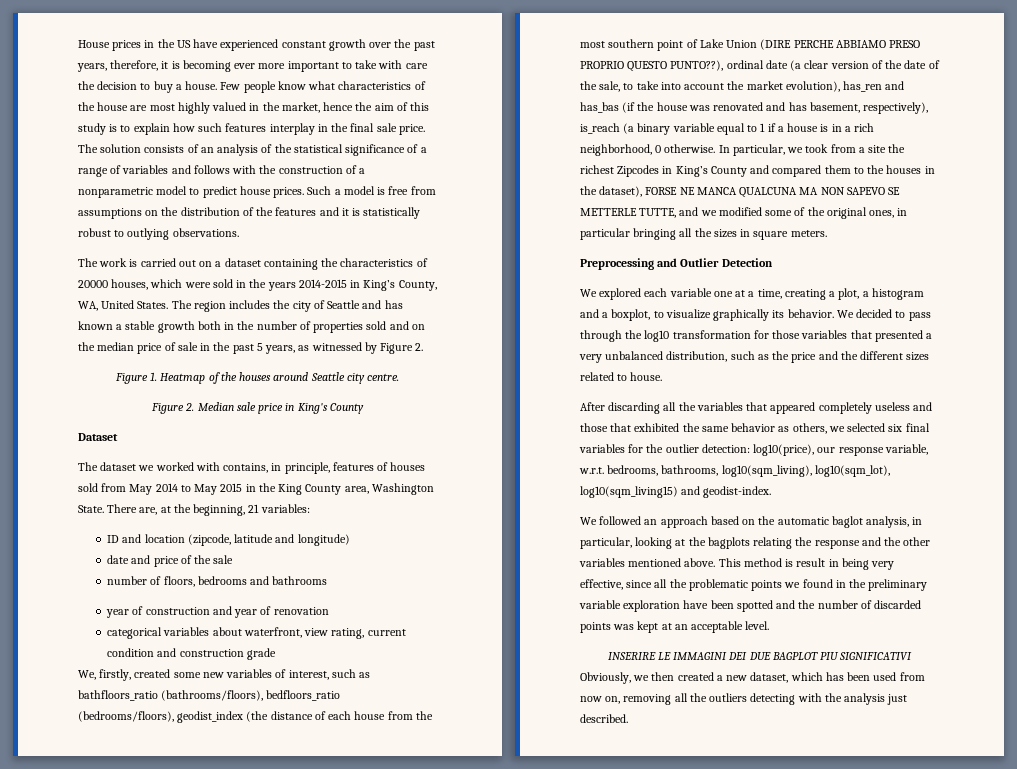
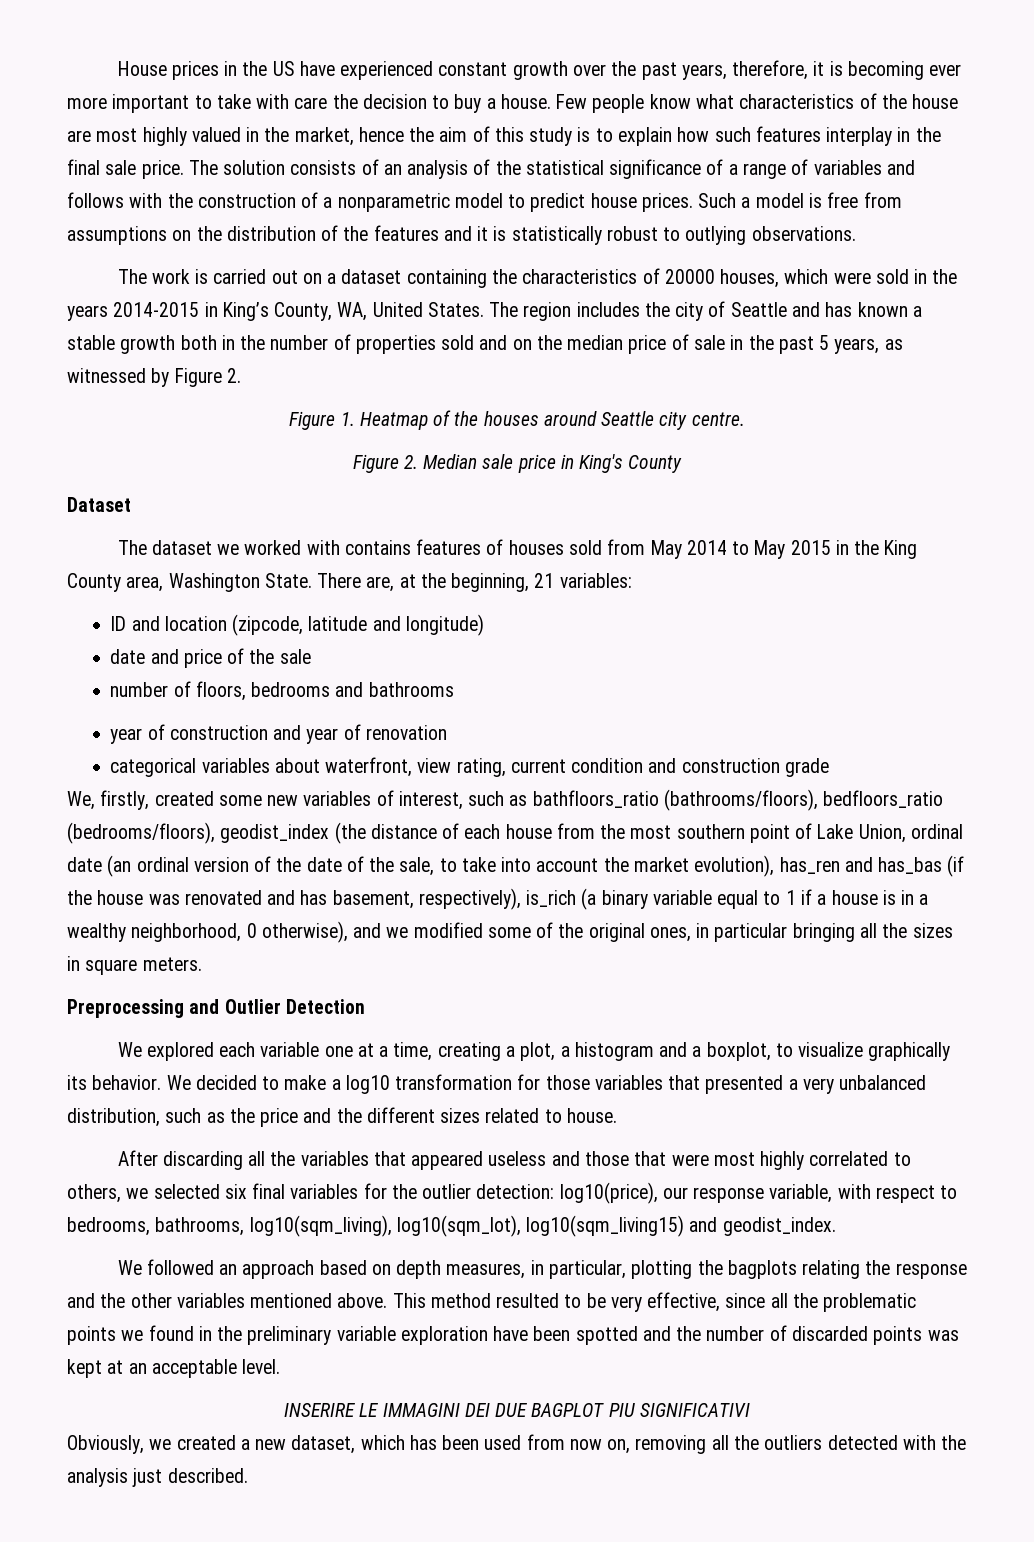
- The dataset we worked with contains, in principle, features of houses sold from May 2014 to May 2015 in the King County area, Washington State.
+ The dataset we worked with contains features of houses sold from May 2014 to May 2015 in the King County area, Washington State.
- We, firstly, created some new variables of interest, such as bathfloors_ratio (bathrooms/floors), bedfloors_ratio (bedrooms/floors), geodist_index (the distance of each house from the most southern point of Lake Union (DIRE PERCHE ABBIAMO PRESO PROPRIO QUESTO PUNTO??), ordinal date (a clear version of the date of the sale, to take into account the market evolution), has_ren and has_bas (if the house was renovated and has basement, respectively), is_reach (a binary variable equal to 1 if a house is in a rich neighborhood, 0 otherwise. In particular, we took from a site the richest Zipcodes in King’s County and compared them to the houses in the dataset), FORSE NE MANCA QUALCUNA MA NON SAPEVO SE METTERLE TUTTE, and we modified some of the original ones, in particular bringing all the sizes in square meters.
+ We, firstly, created some new variables of interest, such as bathfloors_ratio (bathrooms/floors), bedfloors_ratio (bedrooms/floors), geodist_index (the distance of each house from the most southern point of Lake Union, ordinal date (an ordinal version of the date of the sale, to take into account the market evolution), has_ren and has_bas (if the house was renovated and has basement, respectively), is_rich (a binary variable equal to 1 if a house is in a wealthy neighborhood, 0 otherwise), and we modified some of the original ones, in particular bringing all the sizes in square meters.
- We decided to pass through the log10 transformation for those variables that presented a very unbalanced distribution, such as the price and the different sizes related to house.
+ We decided to make a log10 transformation for those variables that presented a very unbalanced distribution, such as the price and the different sizes related to house.
- After discarding all the variables that appeared completely useless and those that exhibited the same behavior as others, we selected six final variables for the outlier detection: log10(price), our response variable, w.r.t. bedrooms, bathrooms, log10(sqm_living), log10(sqm_lot), log10(sqm_living15) and geodist-index.
+ After discarding all the variables that appeared useless and those that were most highly correlated to others, we selected six final variables for the outlier detection: log10(price), our response variable, with respect to bedrooms, bathrooms, log10(sqm_living), log10(sqm_lot), log10(sqm_living15) and geodist_index.
- We followed an approach based on the automatic baglot analysis, in particular, looking at the bagplots relating the response and the other variables mentioned above.
+ We followed an approach based on depth measures, in particular, plotting the bagplots relating the response and the other variables mentioned above.
- This method is result in being very effective, since all the problematic points we found in the preliminary variable exploration have been spotted and the number of discarded points was kept at an acceptable level.
+ This method resulted to be very effective, since all the problematic points we found in the preliminary variable exploration have been spotted and the number of discarded points was kept at an acceptable level.
- Obviously, we then created a new dataset, which has been used from now on, removing all the outliers detecting with the analysis just described.
+ Obviously, we created a new dataset, which has been used from now on, removing all the outliers detected with the analysis just described.

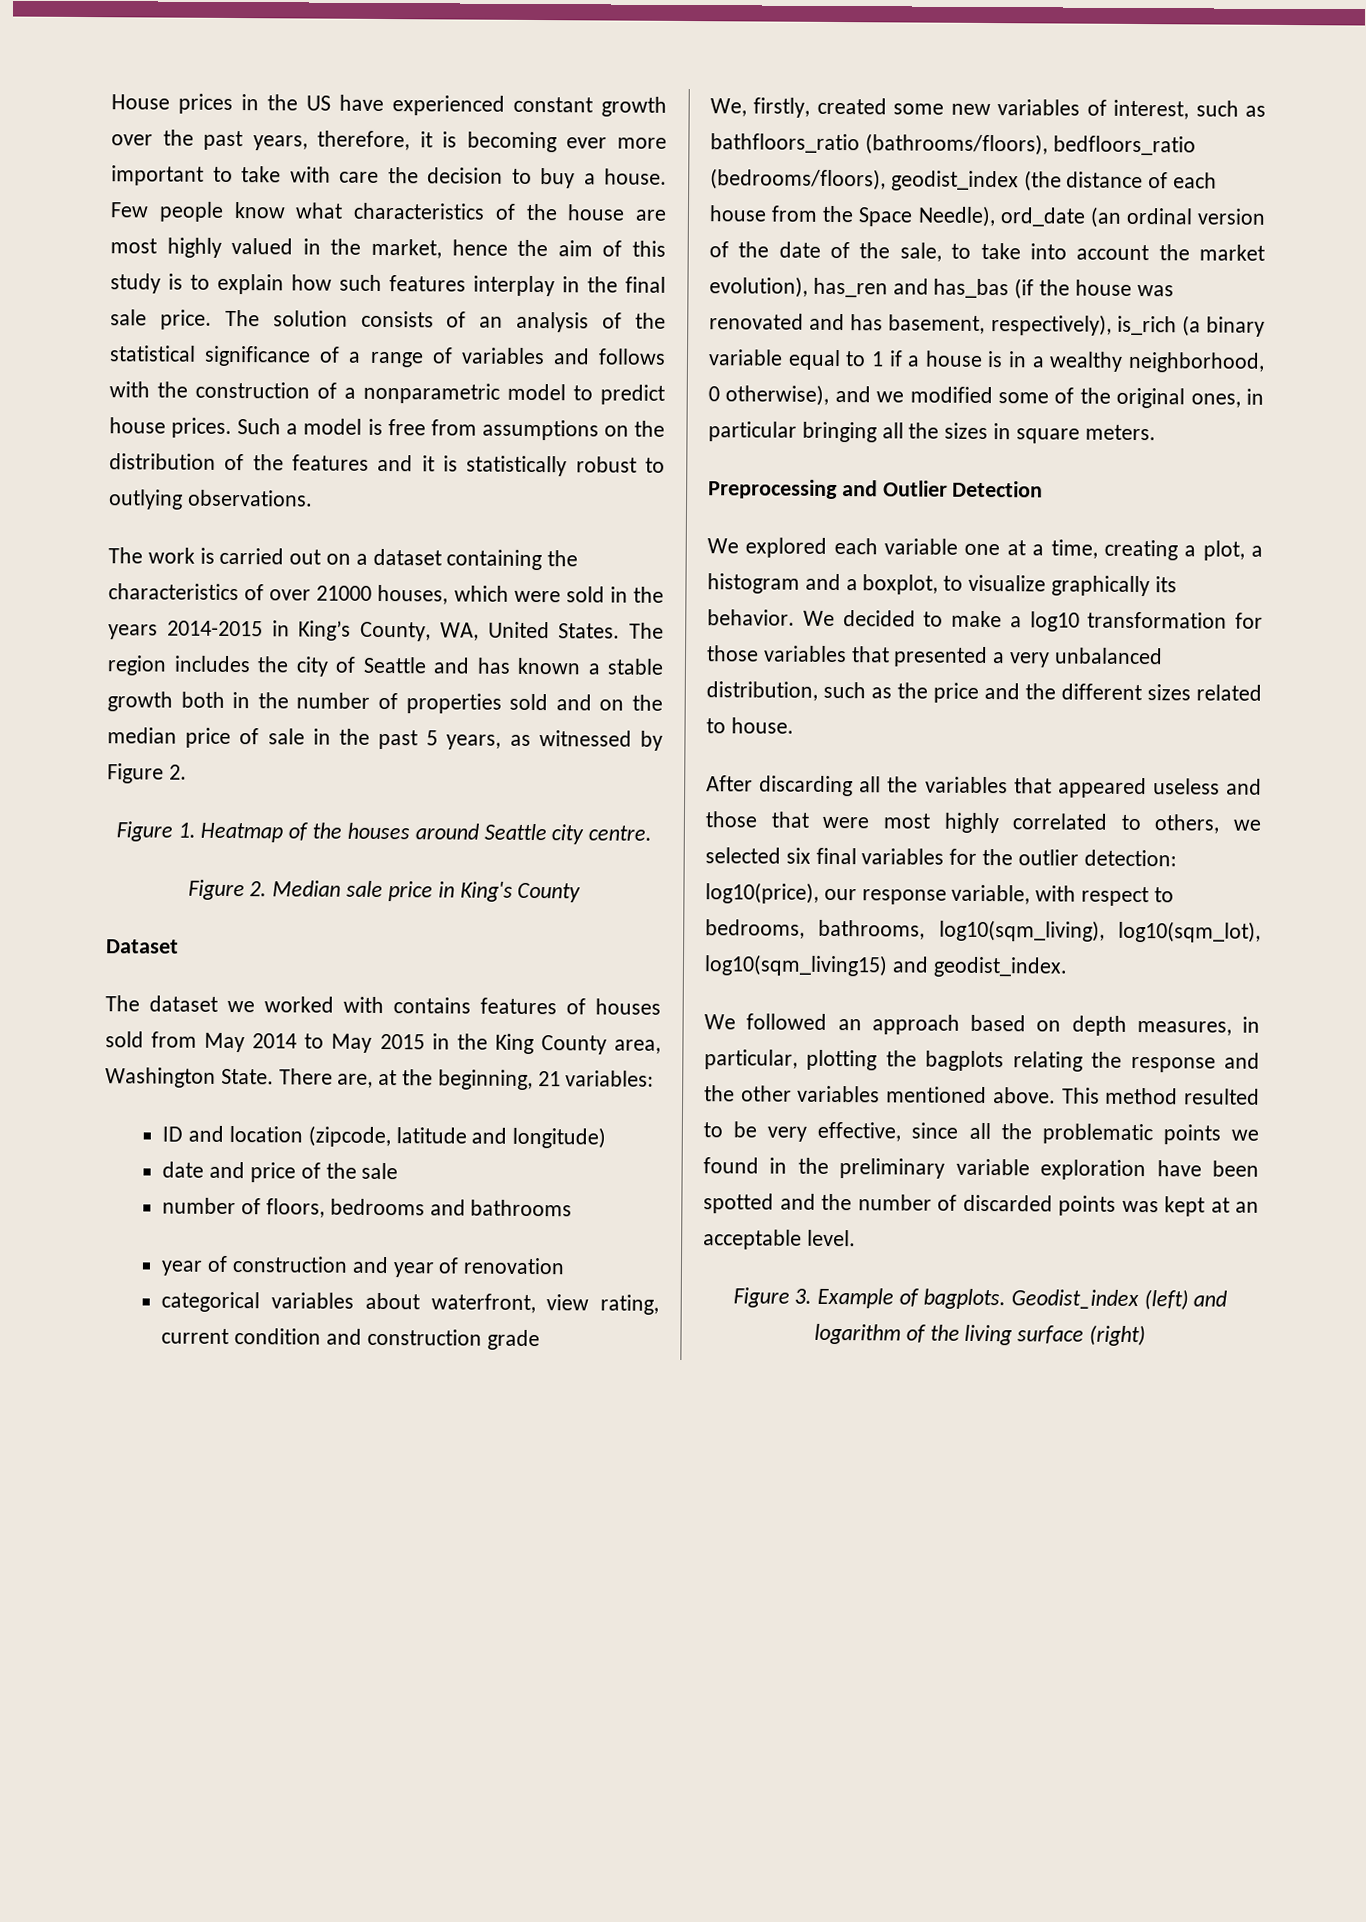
- The work is carried out on a dataset containing the characteristics of 20000 houses, which were sold in the years 2014-2015 in King’s County, WA, United States.
+ The work is carried out on a dataset containing the characteristics of over 21000 houses, which were sold in the years 2014-2015 in King’s County, WA, United States.
- We, firstly, created some new variables of interest, such as bathfloors_ratio (bathrooms/floors), bedfloors_ratio (bedrooms/floors), geodist_index (the distance of each house from the most southern point of Lake Union, ordinal date (an ordinal version of the date of the sale, to take into account the market evolution), has_ren and has_bas (if the house was renovated and has basement, respectively), is_rich (a binary variable equal to 1 if a house is in a wealthy neighborhood, 0 otherwise), and we modified some of the original ones, in particular bringing all the sizes in square meters.
+ We, firstly, created some new variables of interest, such as bathfloors_ratio (bathrooms/floors), bedfloors_ratio (bedrooms/floors), geodist_index (the distance of each house from the Space Needle), ord_date (an ordinal version of the date of the sale, to take into account the market evolution), has_ren and has_bas (if the house was renovated and has basement, respectively), is_rich (a binary variable equal to 1 if a house is in a wealthy neighborhood, 0 otherwise), and we modified some of the original ones, in particular bringing all the sizes in square meters.
- INSERIRE LE IMMAGINI DEI DUE BAGPLOT PIU SIGNIFICATIVI
- Obviously, we created a new dataset, which has been used from now on, removing all the outliers detected with the analysis just described.
+ Figure 3. Example of bagplots. Geodist_index (left) and logarithm of the living surface (right)

